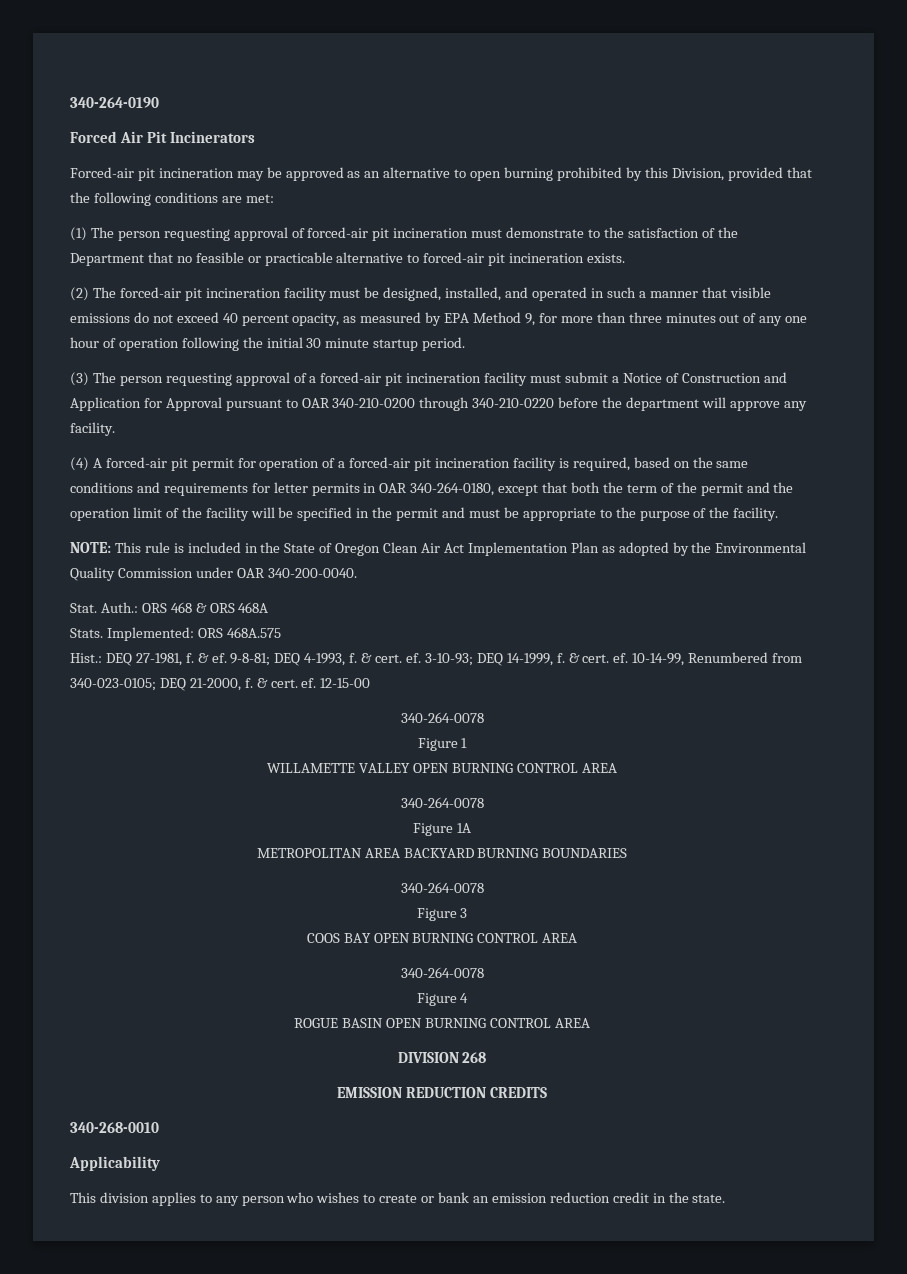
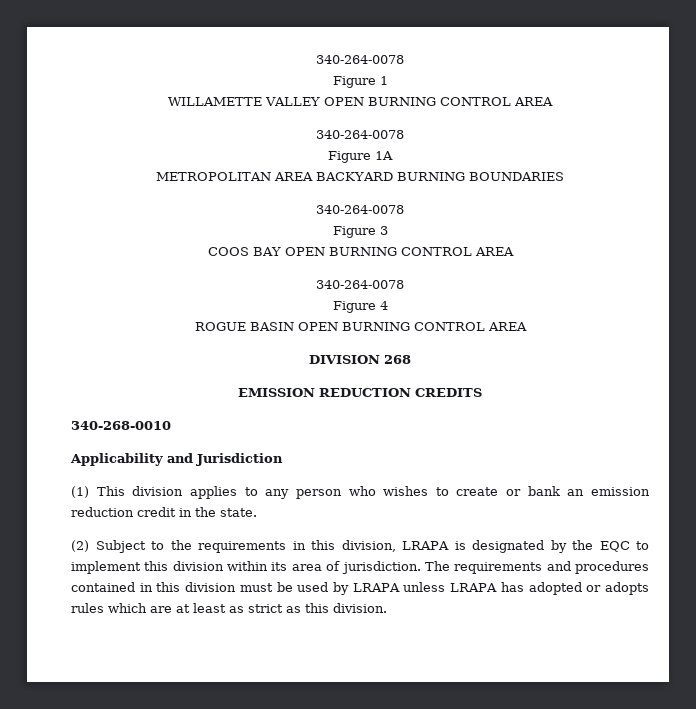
- 340-264-0190
- Forced Air Pit Incinerators
- Forced-air pit incineration may be approved as an alternative to open burning prohibited by this Division, provided that the following conditions are met:
- (1) The person requesting approval of forced-air pit incineration must demonstrate to the satisfaction of the Department that no feasible or practicable alternative to forced-air pit incineration exists.
- (2) The forced-air pit incineration facility must be designed, installed, and operated in such a manner that visible emissions do not exceed 40 percent opacity, as measured by EPA Method 9, for more than three minutes out of any one hour of operation following the initial 30 minute startup period.
- (3) The person requesting approval of a forced-air pit incineration facility must submit a Notice of Construction and Application for Approval pursuant to OAR 340-210-0200 through 340-210-0220 before the department will approve any facility.
- (4) A forced-air pit permit for operation of a forced-air pit incineration facility is required, based on the same conditions and requirements for letter permits in OAR 340-264-0180, except that both the term of the permit and the operation limit of the facility will be specified in the permit and must be appropriate to the purpose of the facility.
- NOTE: This rule is included in the State of Oregon Clean Air Act Implementation Plan as adopted by the Environmental Quality Commission under OAR 340-200-0040.
- Stat. Auth.: ORS 468 & ORS 468A
- Stats. Implemented: ORS 468A.575
- Hist.: DEQ 27-1981, f. & ef. 9-8-81; DEQ 4-1993, f. & cert. ef. 3-10-93; DEQ 14-1999, f. & cert. ef. 10-14-99, Renumbered from 340-023-0105; DEQ 21-2000, f. & cert. ef. 12-15-00
- Applicability
- This division applies to any person who wishes to create or bank an emission reduction credit in the state.
+ Applicability and Jurisdiction
+ (1) This division applies to any person who wishes to create or bank an emission reduction credit in the state.
+ (2) Subject to the requirements in this division, LRAPA is designated by the EQC to implement this division within its area of jurisdiction. The requirements and procedures contained in this division must be used by LRAPA unless LRAPA has adopted or adopts rules which are at least as strict as this division.

